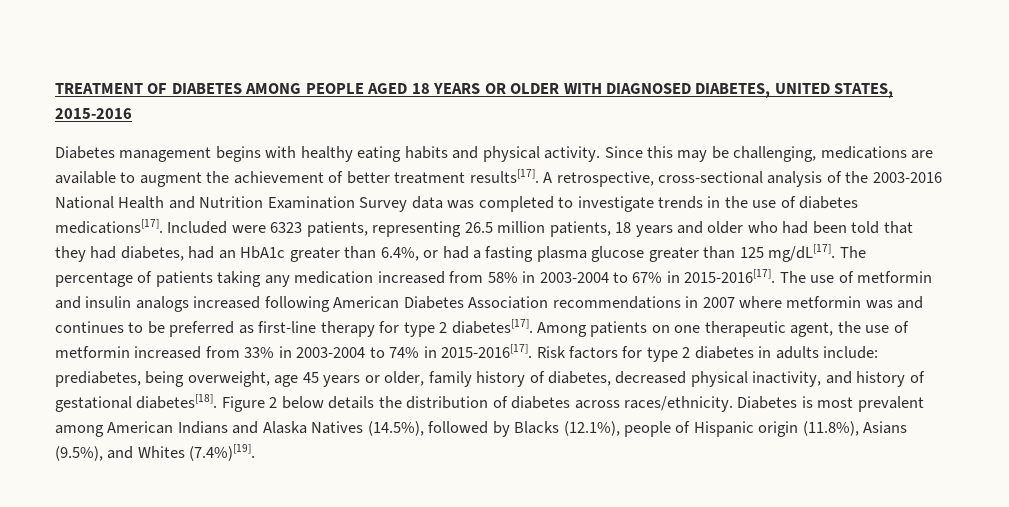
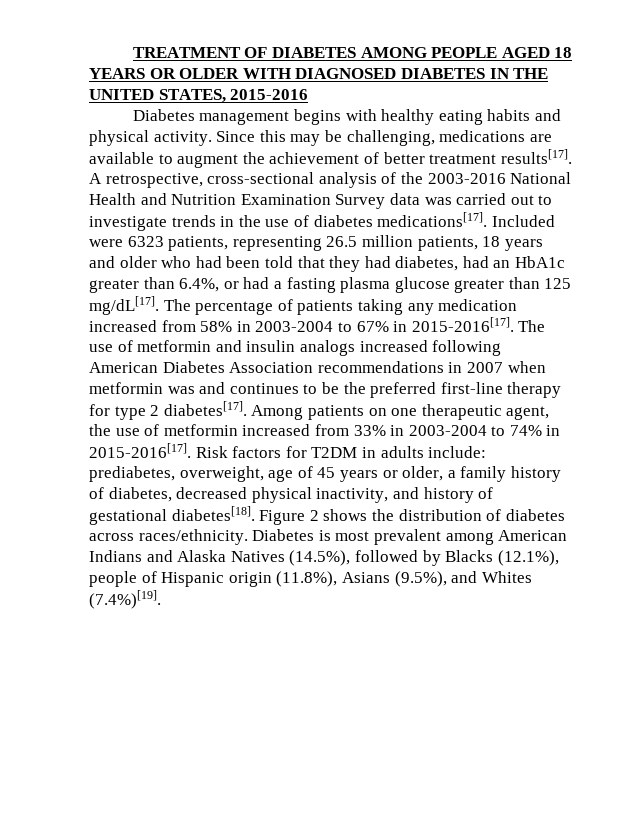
- TREATMENT OF DIABETES AMONG PEOPLE AGED 18 YEARS OR OLDER WITH DIAGNOSED DIABETES, UNITED STATES, 2015-2016
+ TREATMENT OF DIABETES AMONG PEOPLE AGED 18 YEARS OR OLDER WITH DIAGNOSED DIABETES IN THE UNITED STATES, 2015-2016
- A retrospective, cross-sectional analysis of the 2003-2016 National Health and Nutrition Examination Survey data was completed to investigate trends in the use of diabetes medications[17].
+ A retrospective, cross-sectional analysis of the 2003-2016 National Health and Nutrition Examination Survey data was carried out to investigate trends in the use of diabetes medications[17].
- The use of metformin and insulin analogs increased following American Diabetes Association recommendations in 2007 where metformin was and continues to be preferred as first-line therapy for type 2 diabetes[17].
+ The use of metformin and insulin analogs increased following American Diabetes Association recommendations in 2007 when metformin was and continues to be the preferred first-line therapy for type 2 diabetes[17].
- Risk factors for type 2 diabetes in adults include: prediabetes, being overweight, age 45 years or older, family history of diabetes, decreased physical inactivity, and history of gestational diabetes[18].
+ Risk factors for T2DM in adults include: prediabetes, overweight, age of 45 years or older, a family history of diabetes, decreased physical inactivity, and history of gestational diabetes[18].
- Figure 2 below details the distribution of diabetes across races/ethnicity.
+ Figure 2 shows the distribution of diabetes across races/ethnicity.

